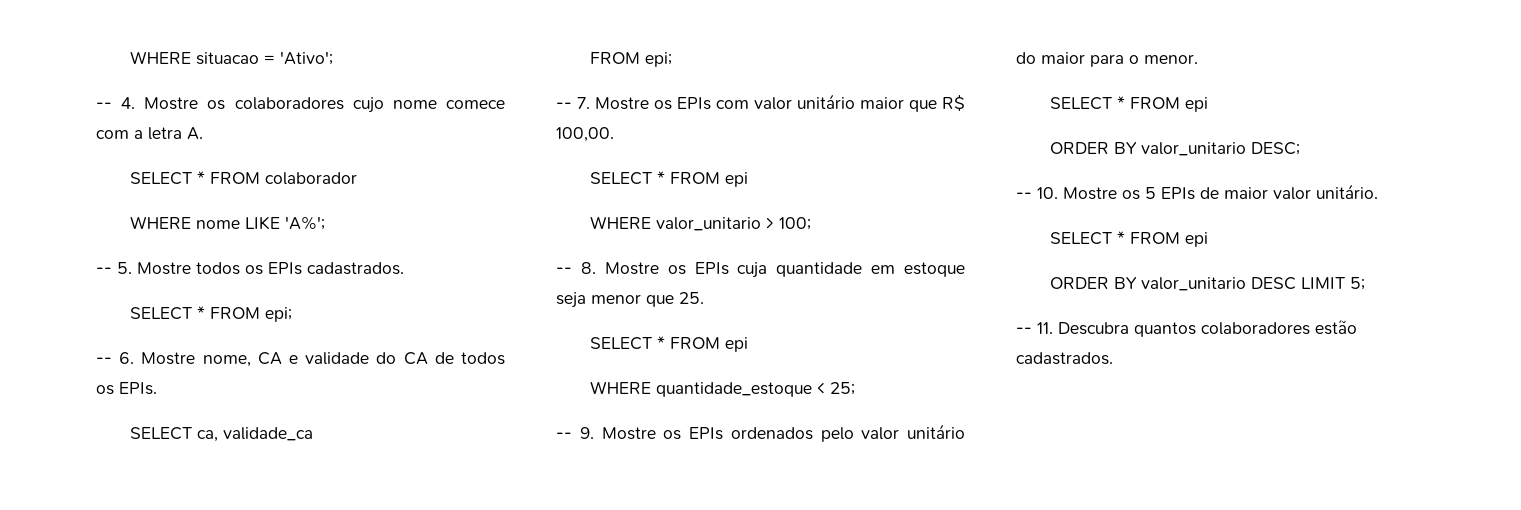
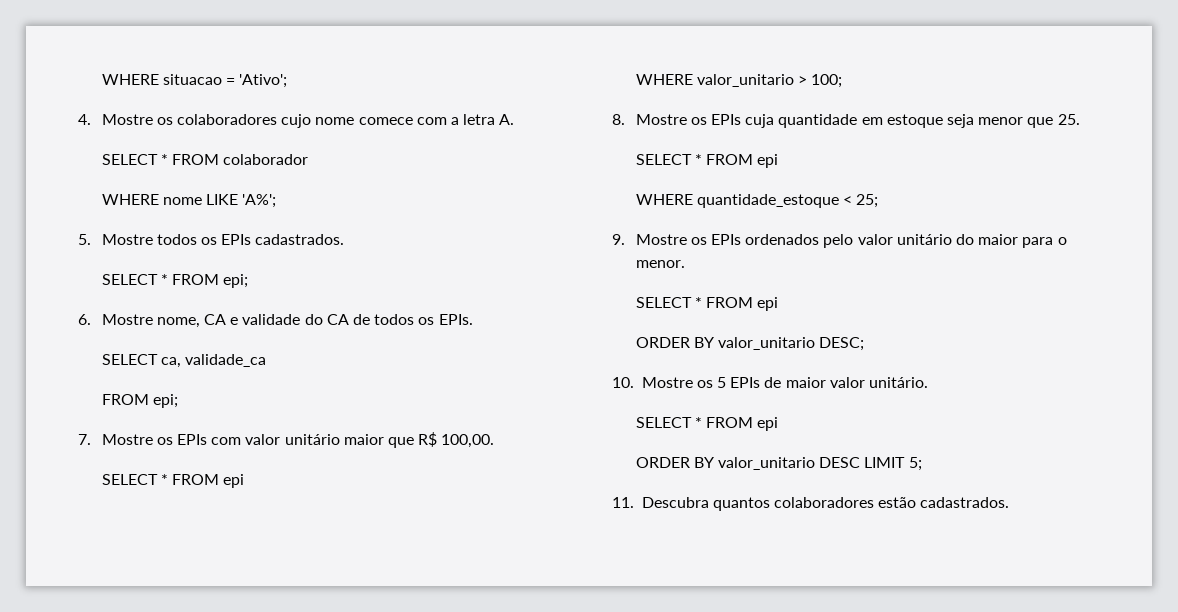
- -- 4. Mostre os colaboradores cujo nome comece com a letra A.
+ 4. Mostre os colaboradores cujo nome comece com a letra A.
- -- 5. Mostre todos os EPIs cadastrados.
+ 5. Mostre todos os EPIs cadastrados.
- -- 6. Mostre nome, CA e validade do CA de todos os EPIs.
+ 6. Mostre nome, CA e validade do CA de todos os EPIs.
- -- 7. Mostre os EPIs com valor unitário maior que R$ 100,00.
+ 7. Mostre os EPIs com valor unitário maior que R$ 100,00.
- -- 8. Mostre os EPIs cuja quantidade em estoque seja menor que 25.
+ 8. Mostre os EPIs cuja quantidade em estoque seja menor que 25.
- -- 9. Mostre os EPIs ordenados pelo valor unitário do maior para o menor.
+ 9. Mostre os EPIs ordenados pelo valor unitário do maior para o menor.
- -- 10. Mostre os 5 EPIs de maior valor unitário.
+ 10. Mostre os 5 EPIs de maior valor unitário.
- -- 11. Descubra quantos colaboradores estão cadastrados.
+ 11. Descubra quantos colaboradores estão cadastrados.

